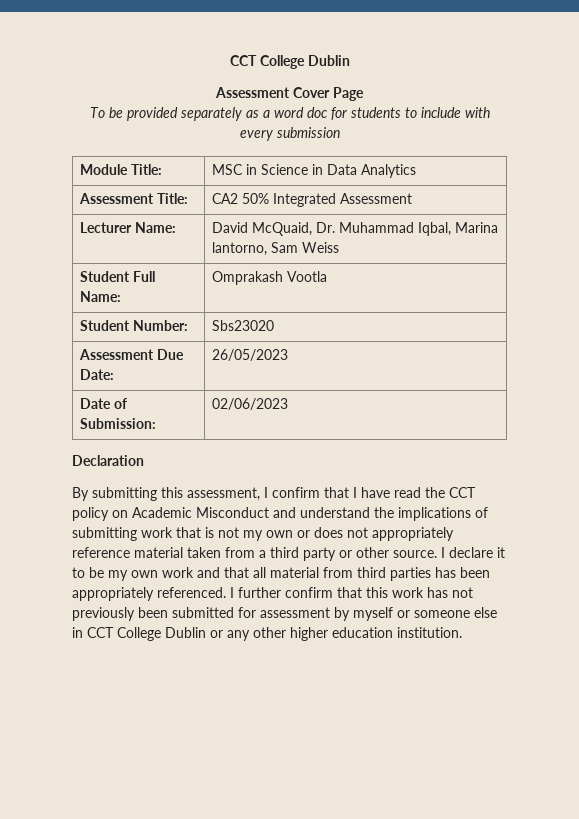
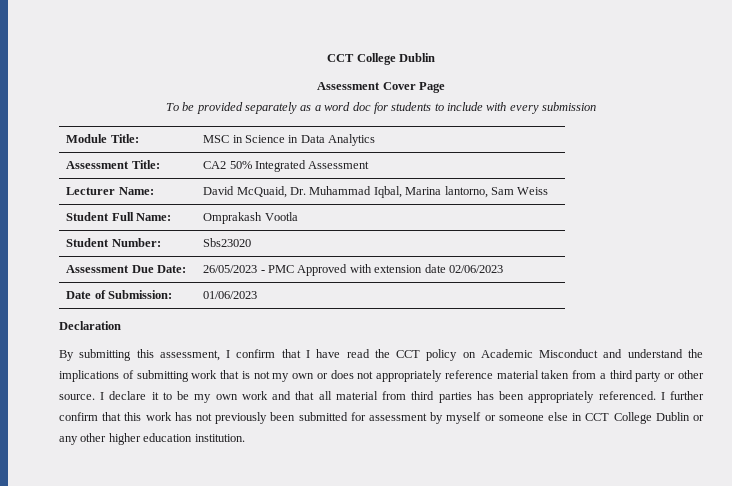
- Assessment Due Date: | 26/05/2023
+ Assessment Due Date: | 26/05/2023 - PMC Approved with extension date 02/06/2023
- Date of Submission: | 02/06/2023
+ Date of Submission: | 01/06/2023

